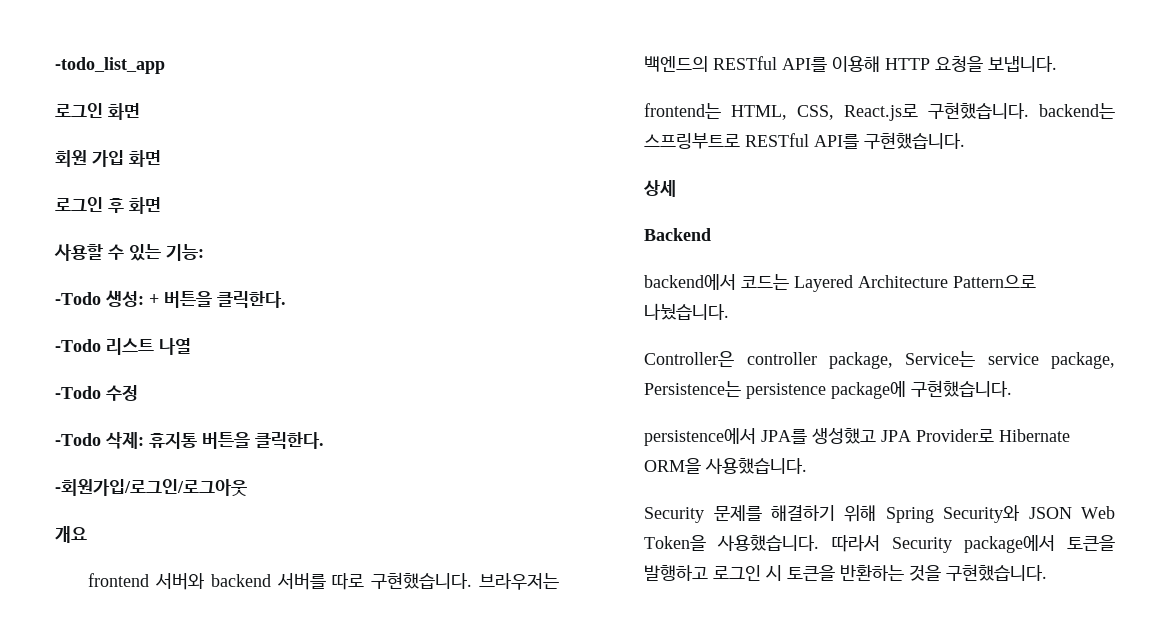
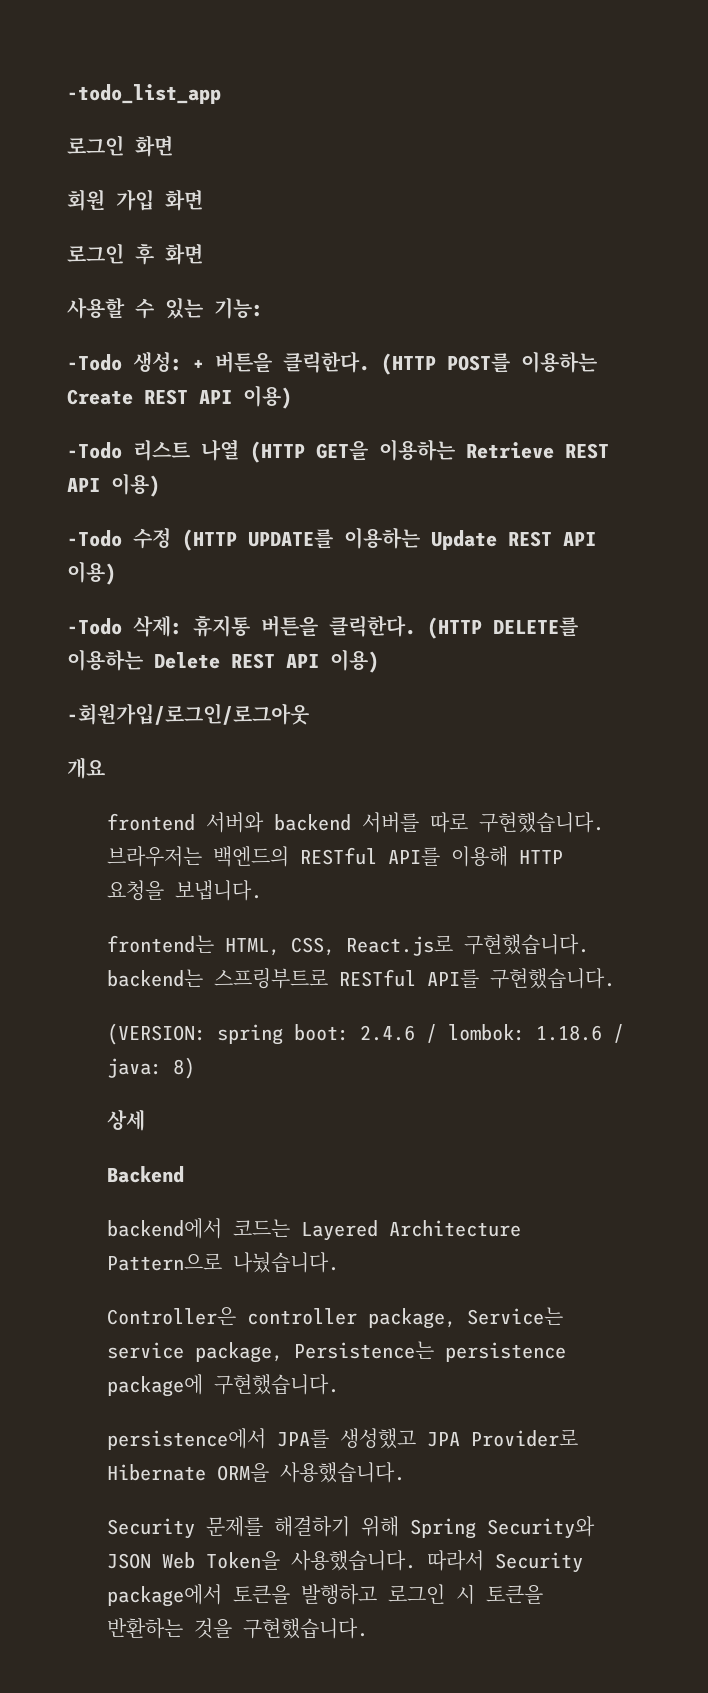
- -Todo 생성: + 버튼을 클릭한다.
- -Todo 리스트 나열
- -Todo 수정
+ -Todo 생성: + 버튼을 클릭한다. (HTTP POST를 이용하는 Create REST API 이용)
+ -Todo 리스트 나열 (HTTP GET을 이용하는 Retrieve REST API 이용)
+ -Todo 수정 (HTTP UPDATE를 이용하는 Update REST API 이용)
+ (HTTP DELETE를 이용하는 Delete REST API 이용)
+ (VERSION: spring boot: 2.4.6 / lombok: 1.18.6 / java: 8)

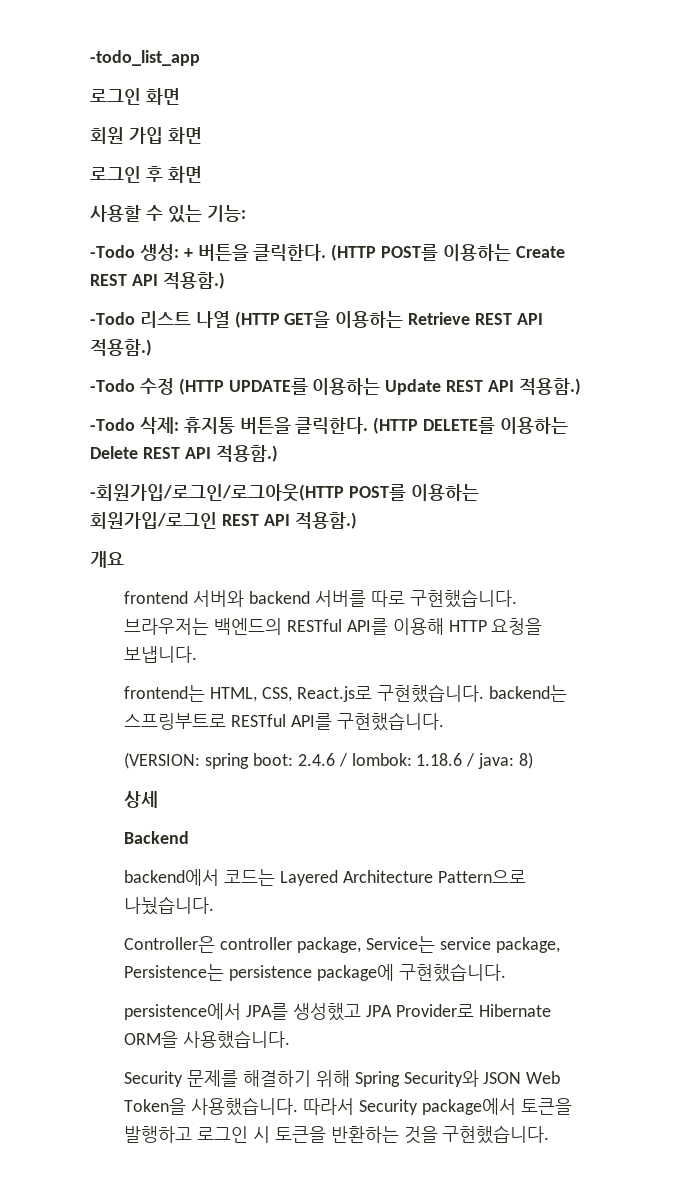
- (HTTP POST를 이용하는 Create REST API 이용)
+ (HTTP POST를 이용하는 Create REST API 적용함.)
- -Todo 리스트 나열 (HTTP GET을 이용하는 Retrieve REST API 이용)
+ -Todo 리스트 나열 (HTTP GET을 이용하는 Retrieve REST API 적용함.)
- -Todo 수정 (HTTP UPDATE를 이용하는 Update REST API 이용)
+ -Todo 수정 (HTTP UPDATE를 이용하는 Update REST API 적용함.)
- (HTTP DELETE를 이용하는 Delete REST API 이용)
- -회원가입/로그인/로그아웃
+ (HTTP DELETE를 이용하는 Delete REST API 적용함.)
+ -회원가입/로그인/로그아웃(HTTP POST를 이용하는 회원가입/로그인 REST API 적용함.)

